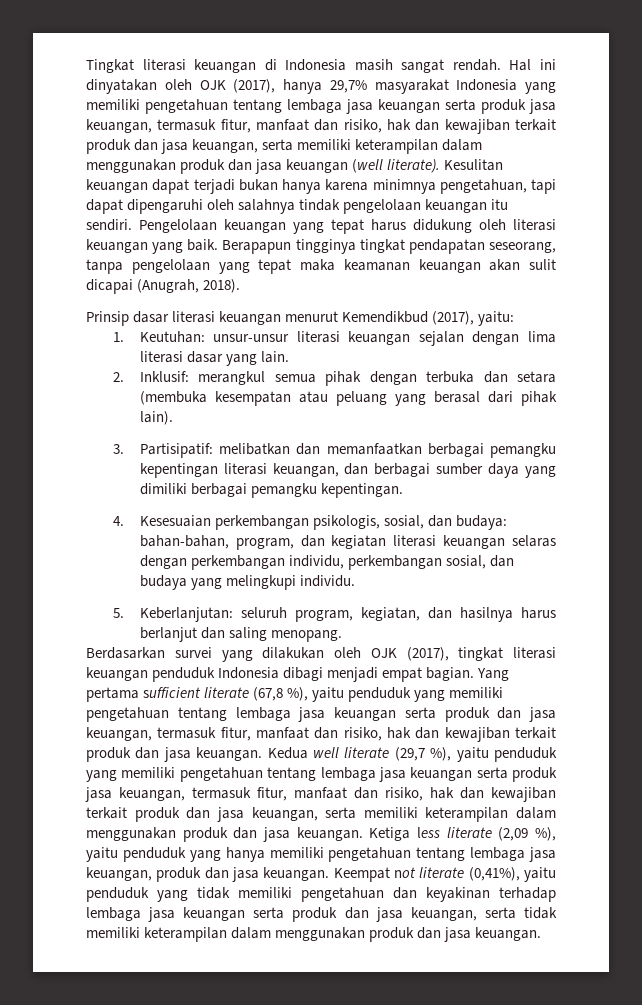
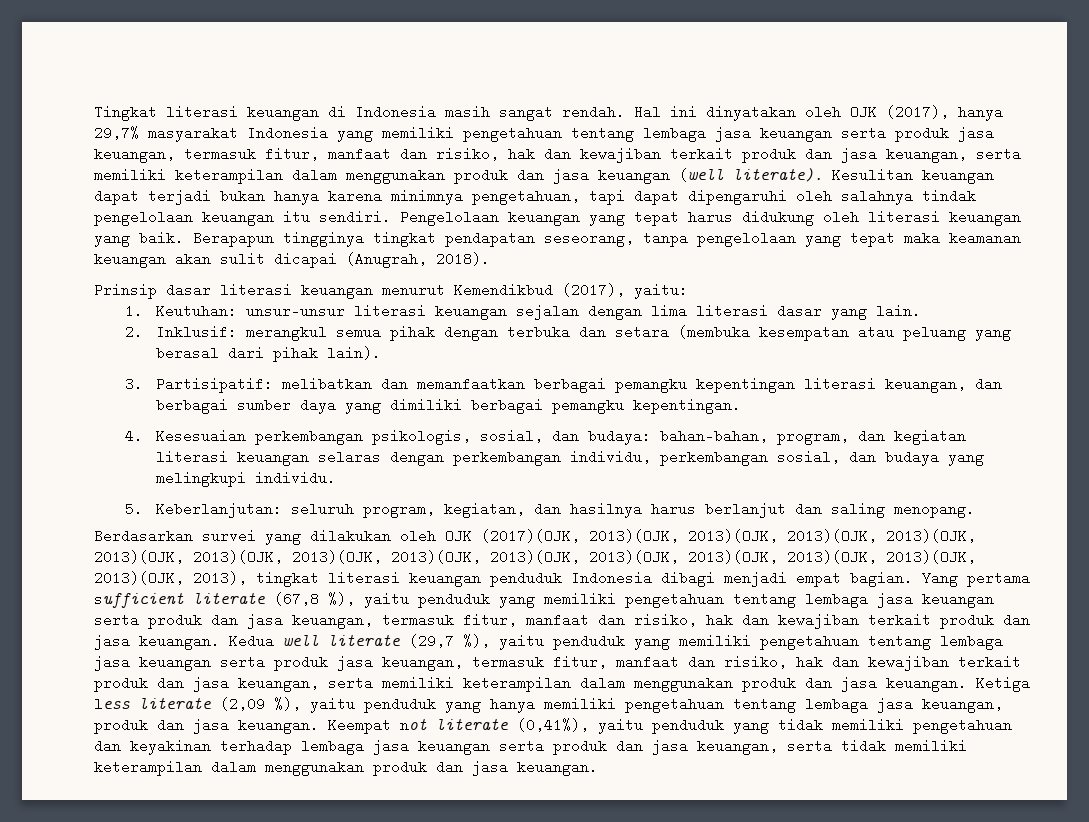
- Berdasarkan survei yang dilakukan oleh OJK (2017), tingkat literasi keuangan penduduk Indonesia dibagi menjadi empat bagian.
+ Berdasarkan survei yang dilakukan oleh OJK (2017)(OJK, 2013)(OJK, 2013)(OJK, 2013)(OJK, 2013)(OJK, 2013)(OJK, 2013)(OJK, 2013)(OJK, 2013)(OJK, 2013)(OJK, 2013)(OJK, 2013)(OJK, 2013)(OJK, 2013)(OJK, 2013)(OJK, 2013), tingkat literasi keuangan penduduk Indonesia dibagi menjadi empat bagian.

